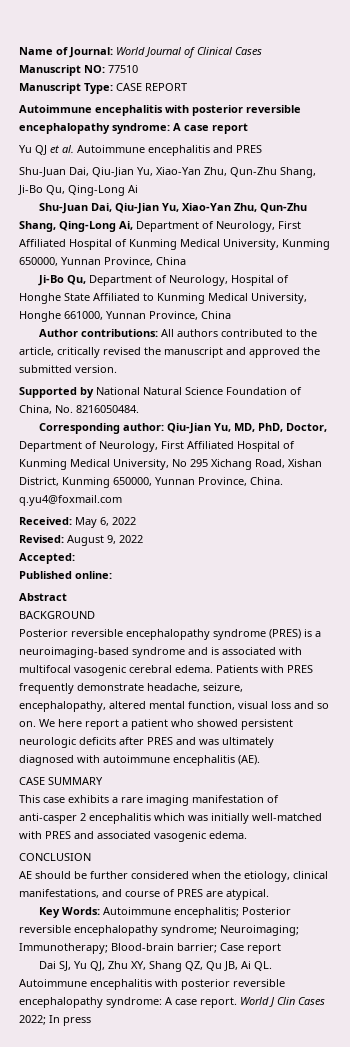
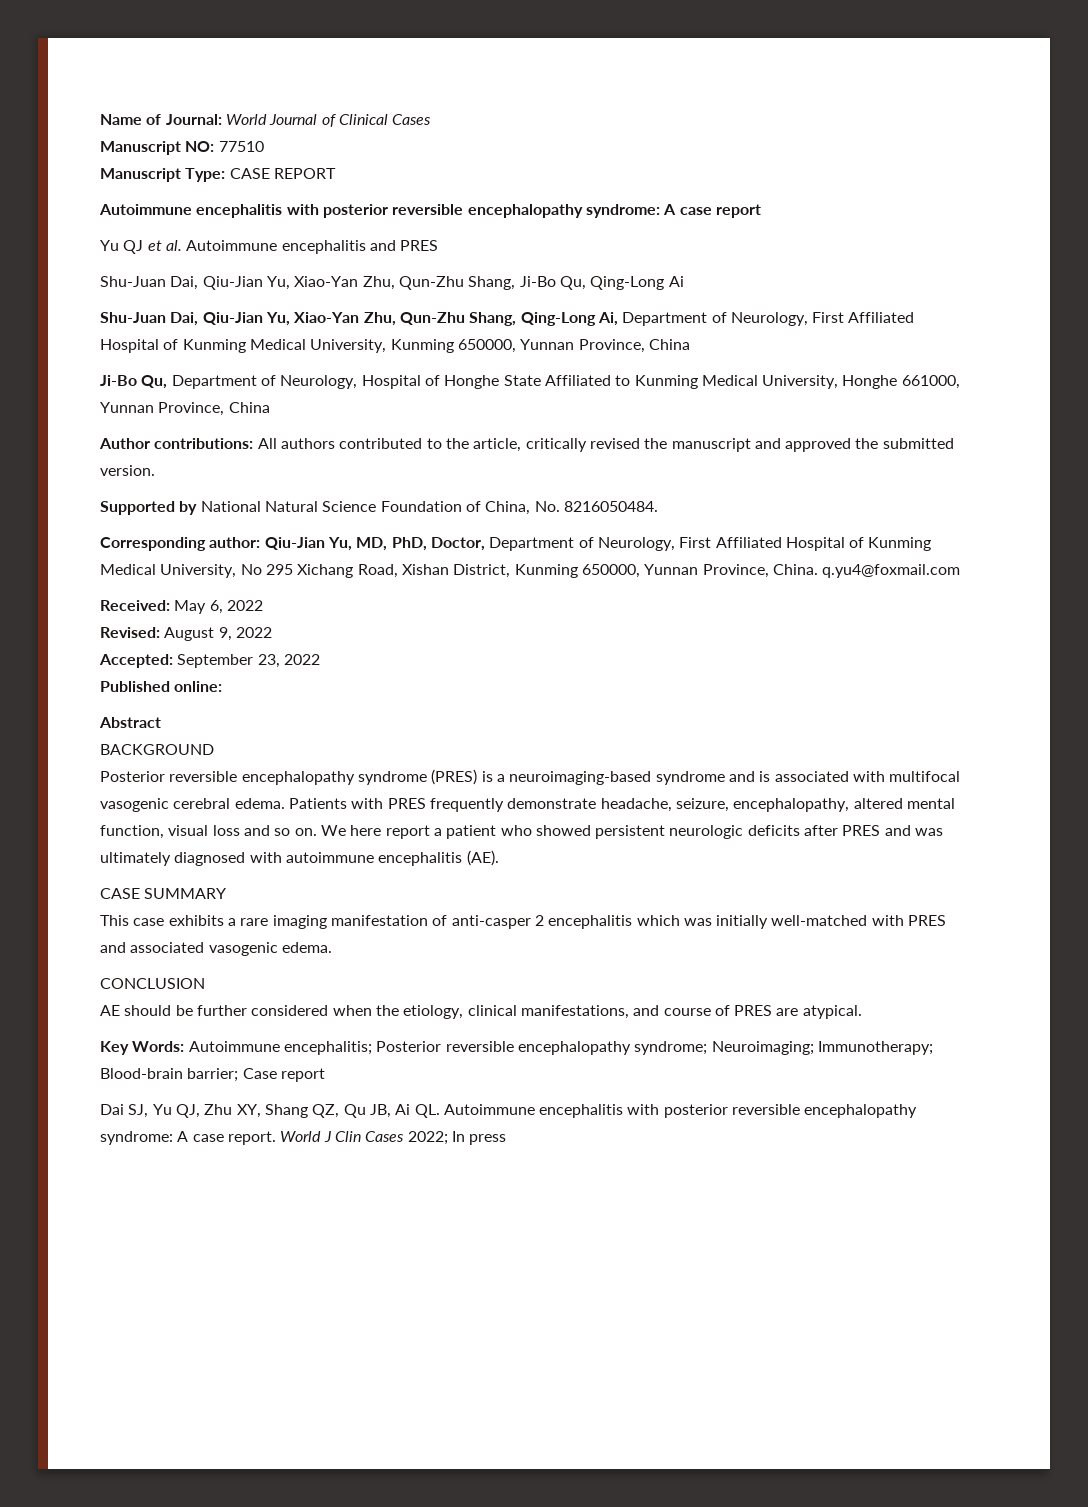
- Accepted:
+ Accepted: September 23, 2022

